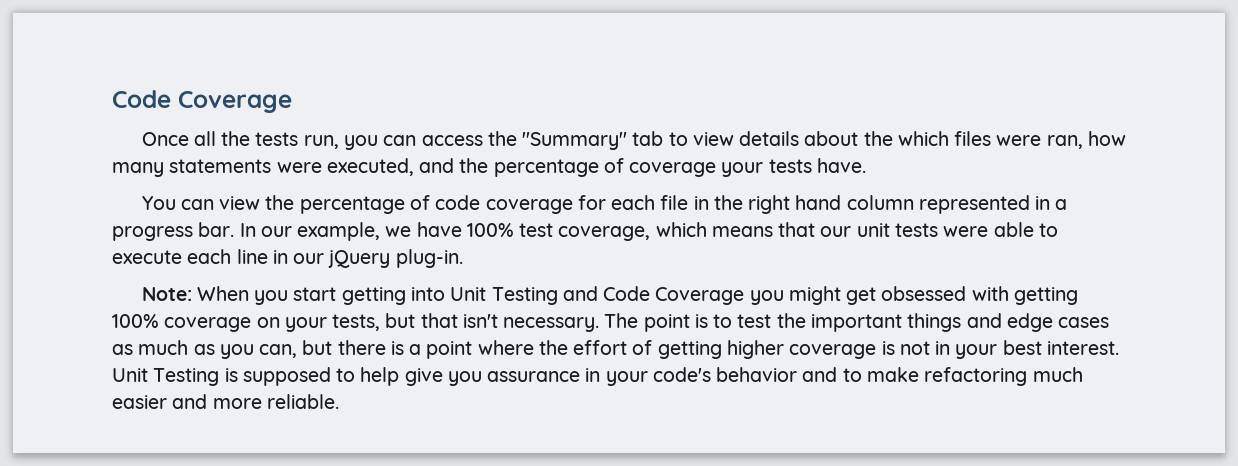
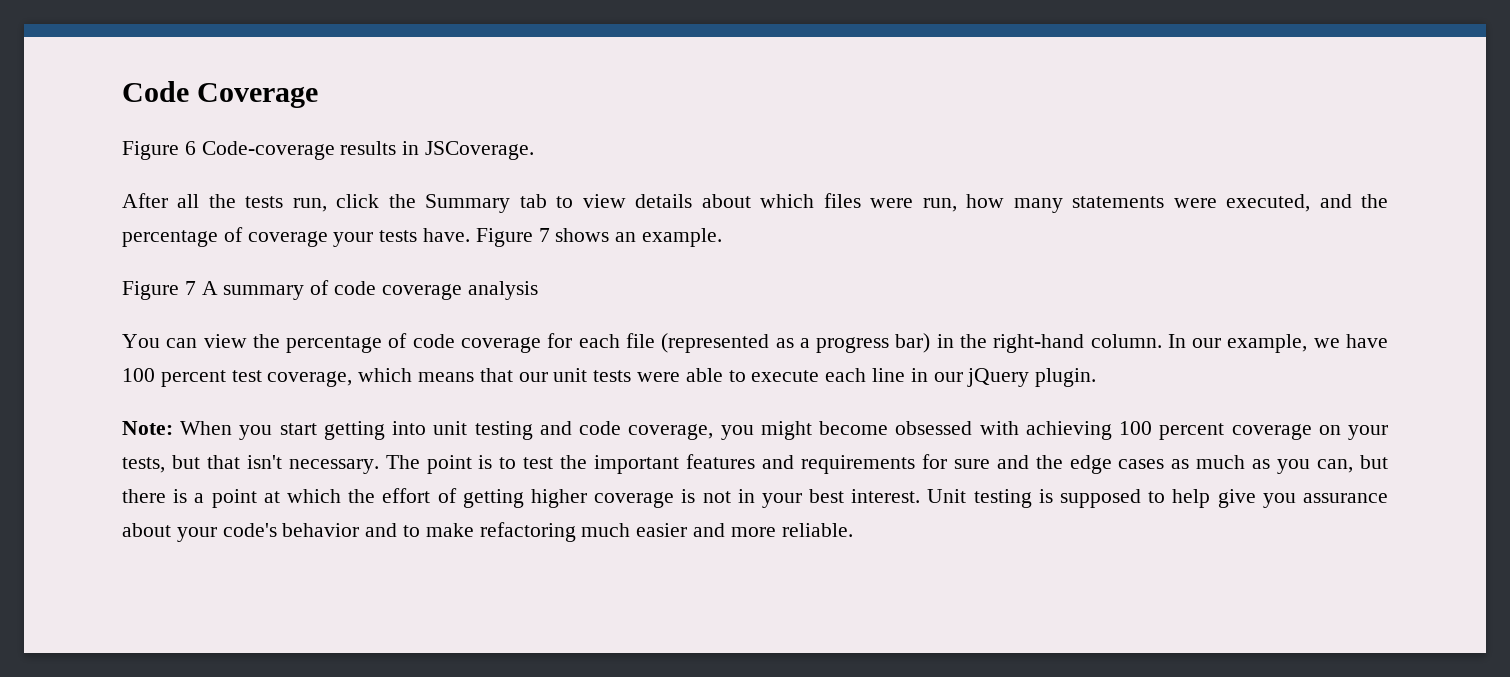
- Once all the tests run, you can access the "Summary" tab to view details about the which files were ran, how many statements were executed, and the percentage of coverage your tests have.
+ Figure 6 Code-coverage results in JSCoverage.
+ After all the tests run, click the Summary tab to view details about which files were run, how many statements were executed, and the percentage of coverage your tests have. Figure 7 shows an example.
+ Figure 7 A summary of code coverage analysis
- You can view the percentage of code coverage for each file in the right hand column represented in a progress bar.
+ You can view the percentage of code coverage for each file (represented as a progress bar) in the right-hand column.
- In our example, we have 100% test coverage, which means that our unit tests were able to execute each line in our jQuery plug-in.
+ In our example, we have 100 percent test coverage, which means that our unit tests were able to execute each line in our jQuery plugin.
- Note: When you start getting into Unit Testing and Code Coverage you might get obsessed with getting 100% coverage on your tests, but that isn't necessary.
+ Note: When you start getting into unit testing and code coverage, you might become obsessed with achieving 100 percent coverage on your tests, but that isn't necessary.
- The point is to test the important things and edge cases as much as you can, but there is a point where the effort of getting higher coverage is not in your best interest.
+ The point is to test the important features and requirements for sure and the edge cases as much as you can, but there is a point at which the effort of getting higher coverage is not in your best interest.
- Unit Testing is supposed to help give you assurance in your code's behavior and to make refactoring much easier and more reliable.
+ Unit testing is supposed to help give you assurance about your code's behavior and to make refactoring much easier and more reliable.

